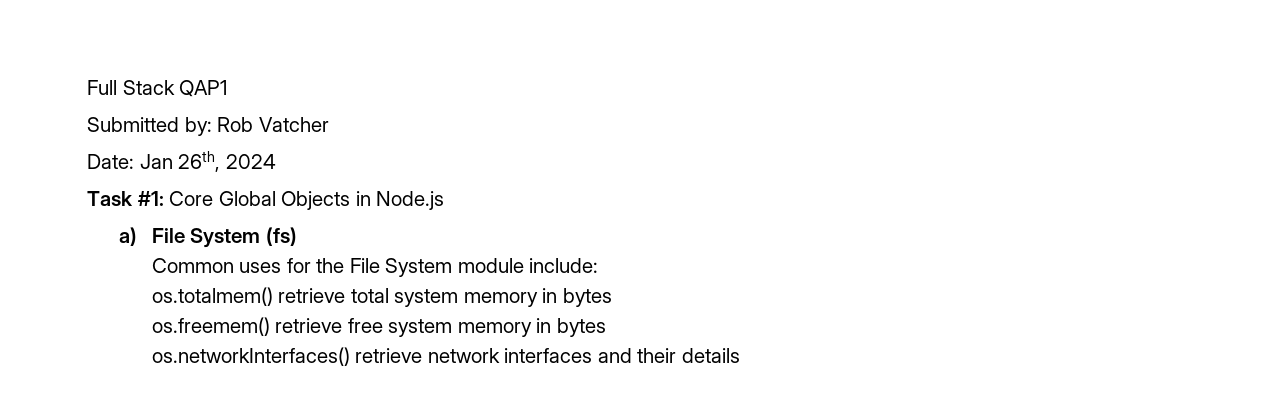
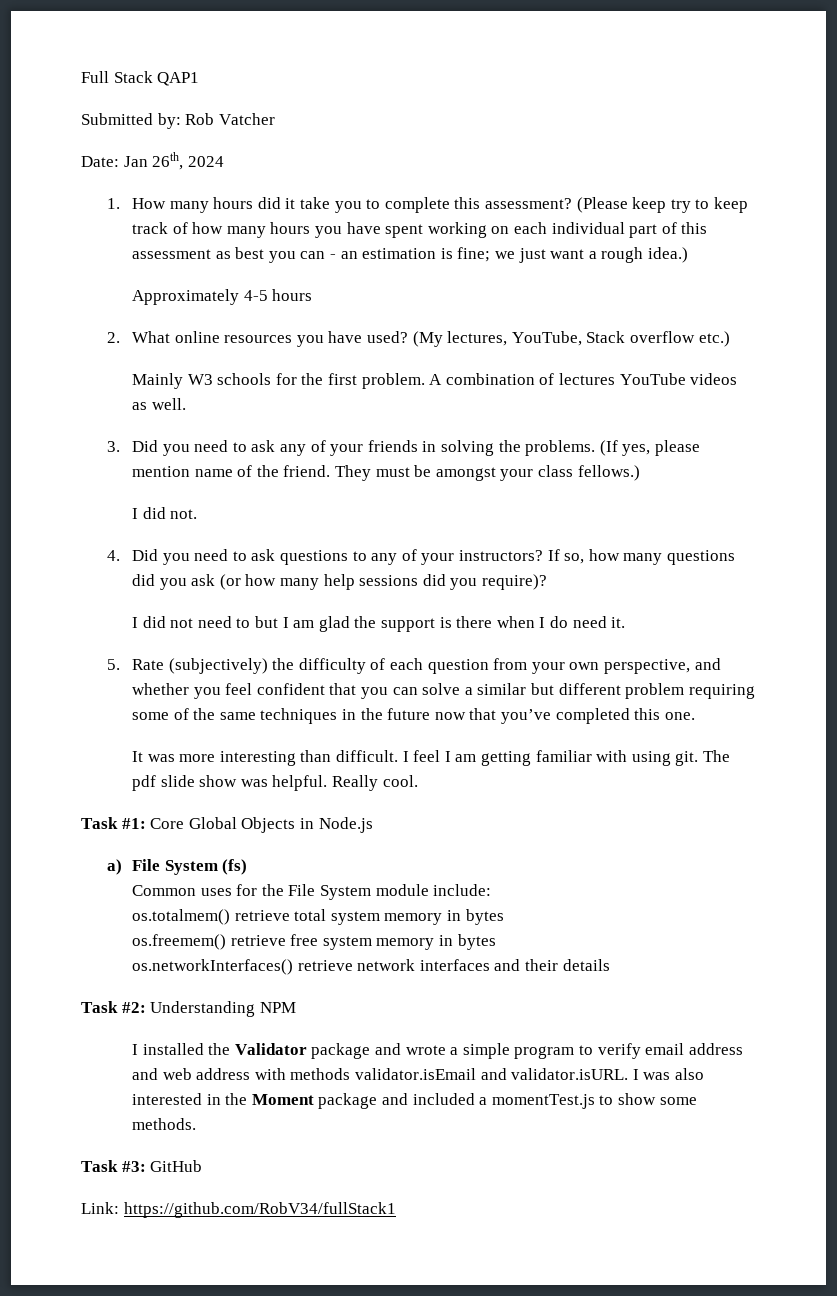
+ 1. How many hours did it take you to complete this assessment? (Please keep try to keep track of how many hours you have spent working on each individual part of this assessment as best you can - an estimation is fine; we just want a rough idea.)
+ Approximately 4-5 hours
+ 2. What online resources you have used? (My lectures, YouTube, Stack overflow etc.)
+ Mainly W3 schools for the first problem. A combination of lectures YouTube videos as well.
+ 3. Did you need to ask any of your friends in solving the problems. (If yes, please mention name of the friend. They must be amongst your class fellows.)
+ I did not.
+ 4. Did you need to ask questions to any of your instructors? If so, how many questions did you ask (or how many help sessions did you require)?
+ I did not need to but I am glad the support is there when I do need it.
+ 5. Rate (subjectively) the difficulty of each question from your own perspective, and whether you feel confident that you can solve a similar but different problem requiring some of the same techniques in the future now that you’ve completed this one.
+ It was more interesting than difficult. I feel I am getting familiar with using git. The pdf slide show was helpful. Really cool.
+ Task #2: Understanding NPM
+ I installed the Validator package and wrote a simple program to verify email address and web address with methods validator.isEmail and validator.isURL. I was also interested in the Moment package and included a momentTest.js to show some methods.
+ Task #3: GitHub
+ Link: https://github.com/RobV34/fullStack1

